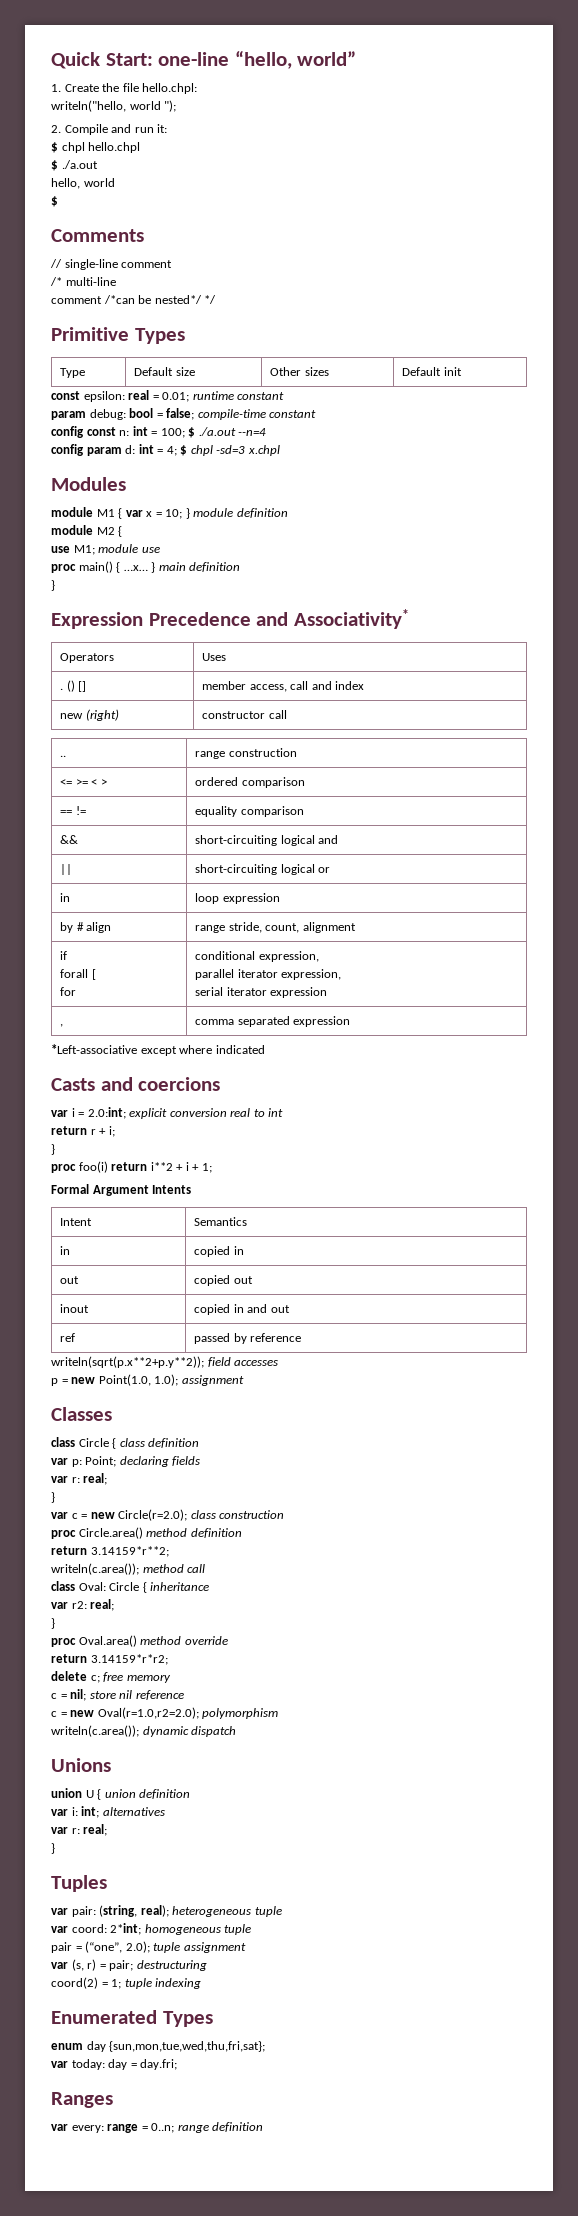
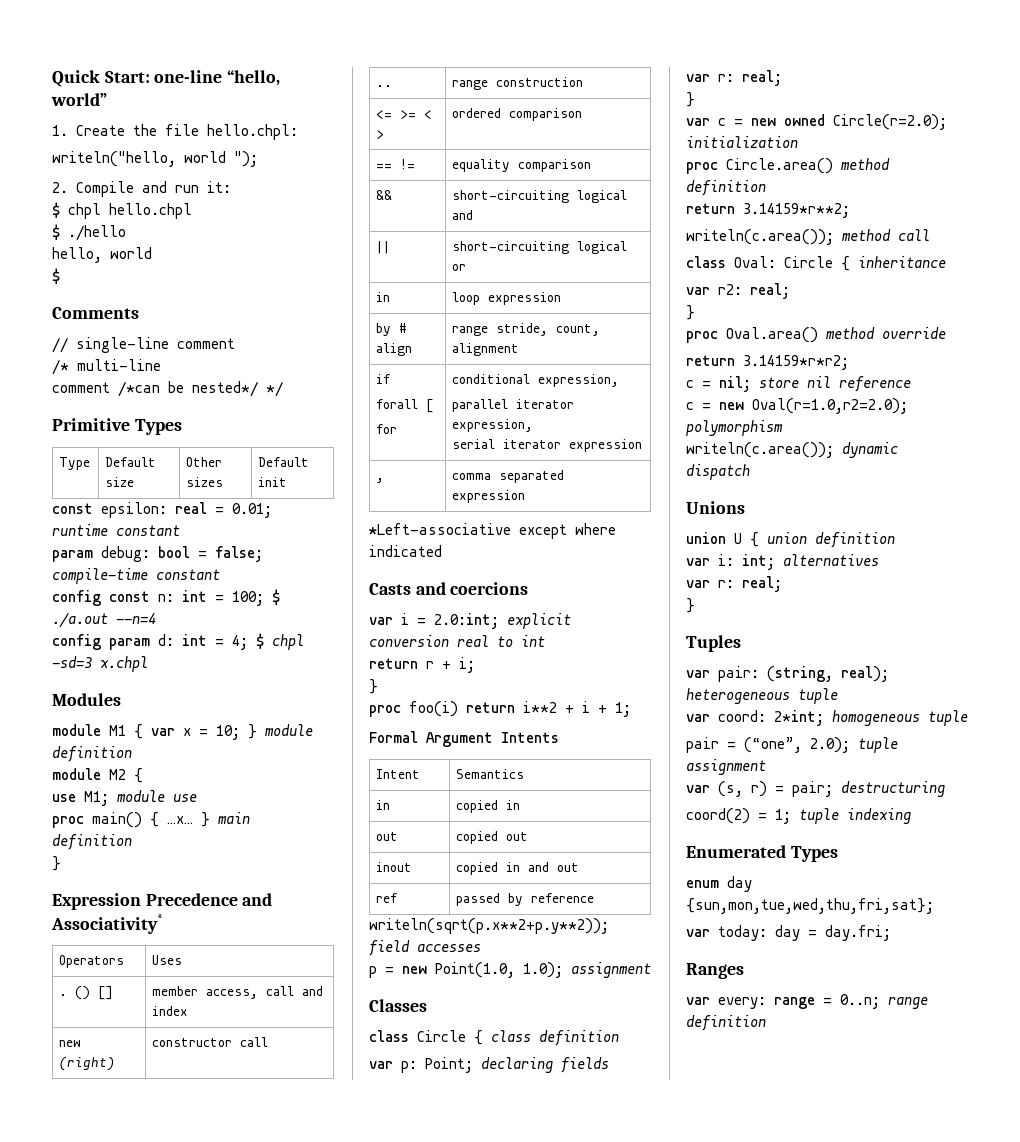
  $ chpl hello.chpl
- $ ./a.out
+ $ ./hello
- var c = new Circle(r=2.0); class construction
+ var c = new owned Circle(r=2.0); initialization
- delete c; free memory

